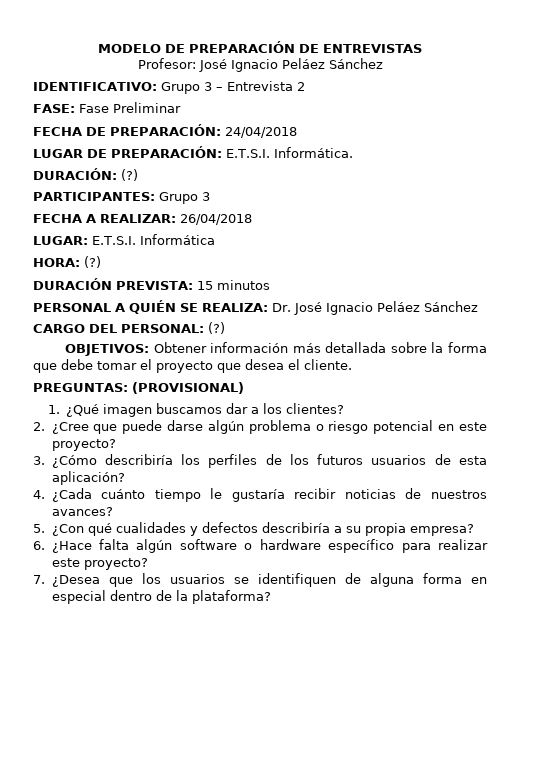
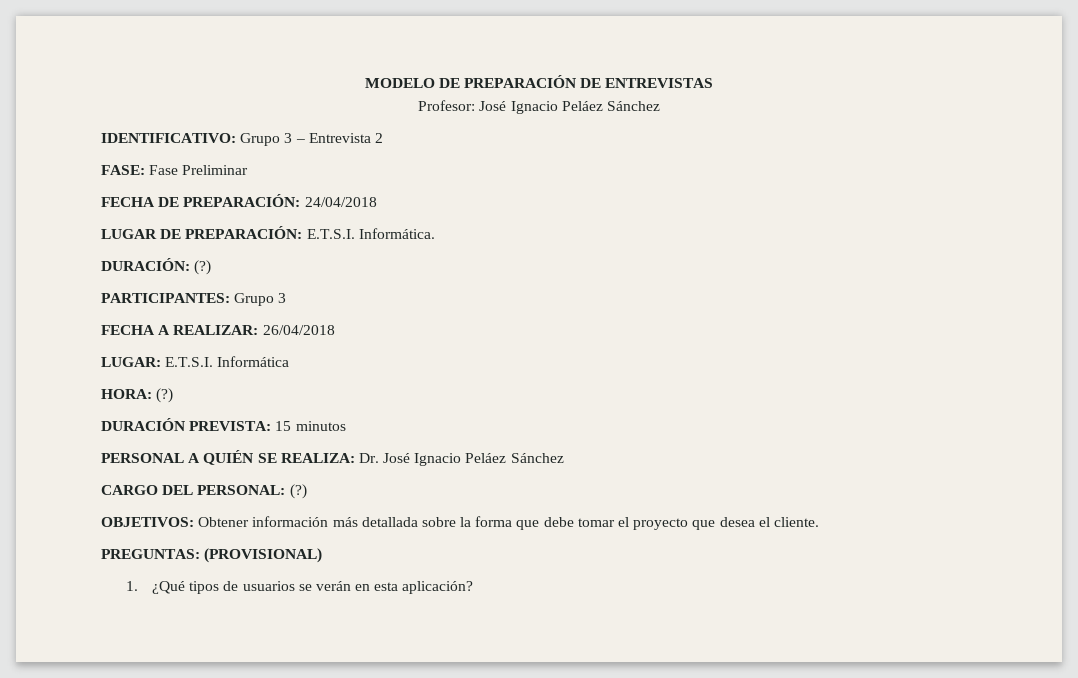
- 1. ¿Qué imagen buscamos dar a los clientes?
- 2. ¿Cree que puede darse algún problema o riesgo potencial en este proyecto?
- 3. ¿Cómo describiría los perfiles de los futuros usuarios de esta aplicación?
- 4. ¿Cada cuánto tiempo le gustaría recibir noticias de nuestros avances?
- 5. ¿Con qué cualidades y defectos describiría a su propia empresa?
- 6. ¿Hace falta algún software o hardware específico para realizar este proyecto?
- 7. ¿Desea que los usuarios se identifiquen de alguna forma en especial dentro de la plataforma?
+ 1. ¿Qué tipos de usuarios se verán en esta aplicación?

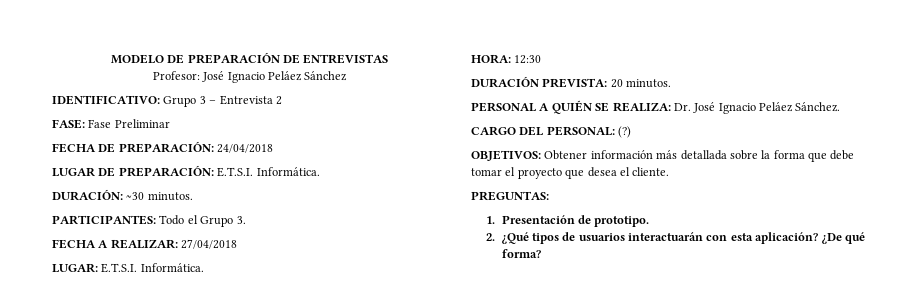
- DURACIÓN: (?)
+ DURACIÓN: ~30 minutos.
- PARTICIPANTES: Grupo 3
+ PARTICIPANTES: Todo el Grupo 3.
- FECHA A REALIZAR: 26/04/2018
+ FECHA A REALIZAR: 27/04/2018
- LUGAR: E.T.S.I. Informática
+ LUGAR: E.T.S.I. Informática.
- HORA: (?)
+ HORA: 12:30
- DURACIÓN PREVISTA: 15 minutos
+ DURACIÓN PREVISTA: 20 minutos.
- PERSONAL A QUIÉN SE REALIZA: Dr. José Ignacio Peláez Sánchez
+ PERSONAL A QUIÉN SE REALIZA: Dr. José Ignacio Peláez Sánchez.
- PREGUNTAS: (PROVISIONAL)
- 1. ¿Qué tipos de usuarios se verán en esta aplicación?
+ PREGUNTAS:
+ 1. Presentación de prototipo.
+ 2. ¿Qué tipos de usuarios interactuarán con esta aplicación? ¿De qué forma?

